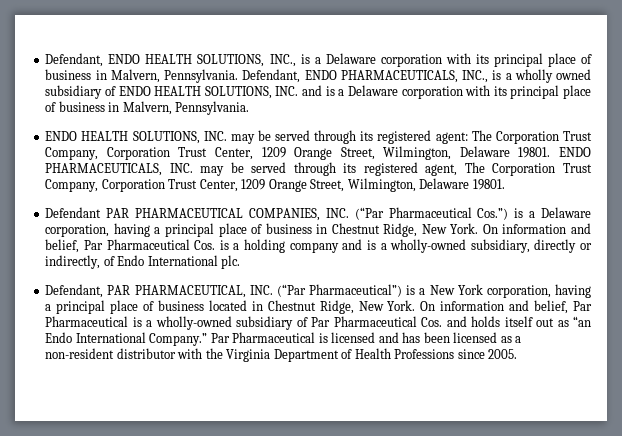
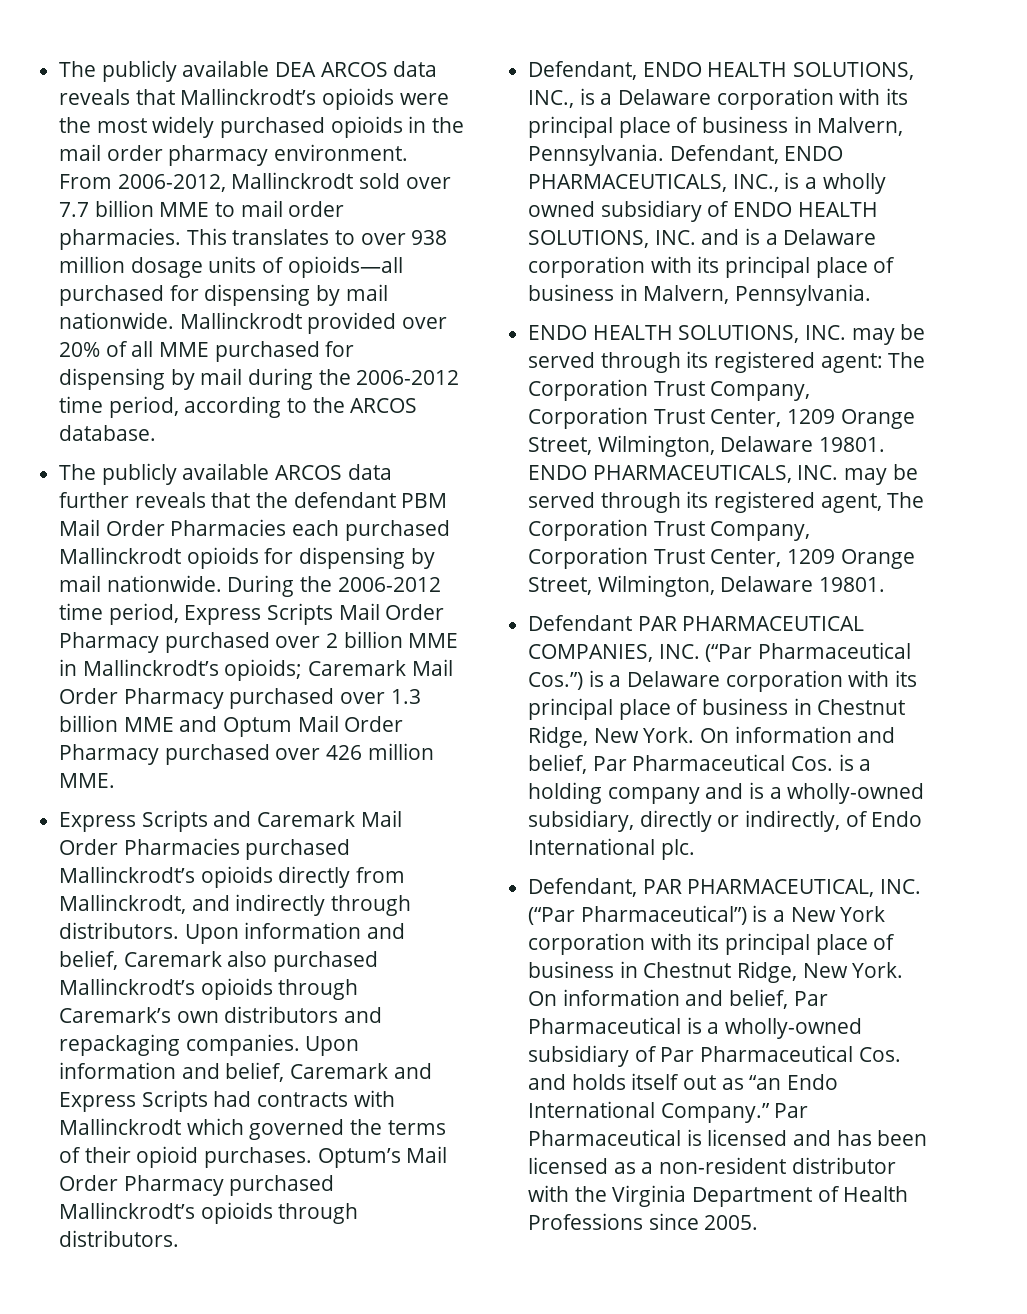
+ The publicly available DEA ARCOS data reveals that Mallinckrodt’s opioids were the most widely purchased opioids in the mail order pharmacy environment. From 2006-2012, Mallinckrodt sold over 7.7 billion MME to mail order pharmacies. This translates to over 938 million dosage units of opioids—all purchased for dispensing by mail nationwide. Mallinckrodt provided over 20% of all MME purchased for dispensing by mail during the 2006-2012 time period, according to the ARCOS database.
+ The publicly available ARCOS data further reveals that the defendant PBM Mail Order Pharmacies each purchased Mallinckrodt opioids for dispensing by mail nationwide. During the 2006-2012 time period, Express Scripts Mail Order Pharmacy purchased over 2 billion MME in Mallinckrodt’s opioids; Caremark Mail Order Pharmacy purchased over 1.3 billion MME and Optum Mail Order Pharmacy purchased over 426 million MME.
+ Express Scripts and Caremark Mail Order Pharmacies purchased Mallinckrodt’s opioids directly from Mallinckrodt, and indirectly through distributors. Upon information and belief, Caremark also purchased Mallinckrodt’s opioids through Caremark’s own distributors and repackaging companies. Upon information and belief, Caremark and Express Scripts had contracts with Mallinckrodt which governed the terms of their opioid purchases. Optum’s Mail Order Pharmacy purchased Mallinckrodt’s opioids through distributors.
- Defendant PAR PHARMACEUTICAL COMPANIES, INC. (“Par Pharmaceutical Cos.”) is a Delaware corporation, having a principal place of business in Chestnut Ridge, New York.
+ Defendant PAR PHARMACEUTICAL COMPANIES, INC. (“Par Pharmaceutical Cos.”) is a Delaware corporation with its principal place of business in Chestnut Ridge, New York.
- Defendant, PAR PHARMACEUTICAL, INC. (“Par Pharmaceutical”) is a New York corporation, having a principal place of business located in Chestnut Ridge, New York.
+ Defendant, PAR PHARMACEUTICAL, INC. (“Par Pharmaceutical”) is a New York corporation with its principal place of business in Chestnut Ridge, New York.

